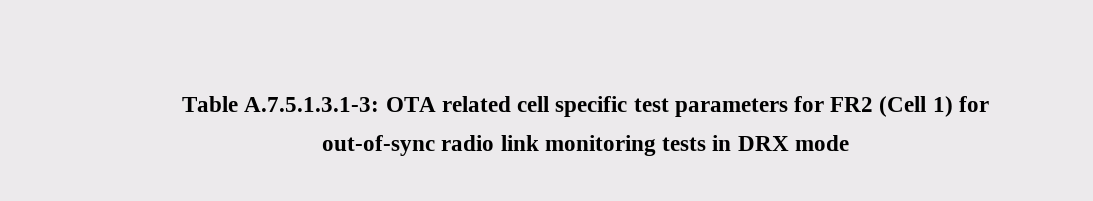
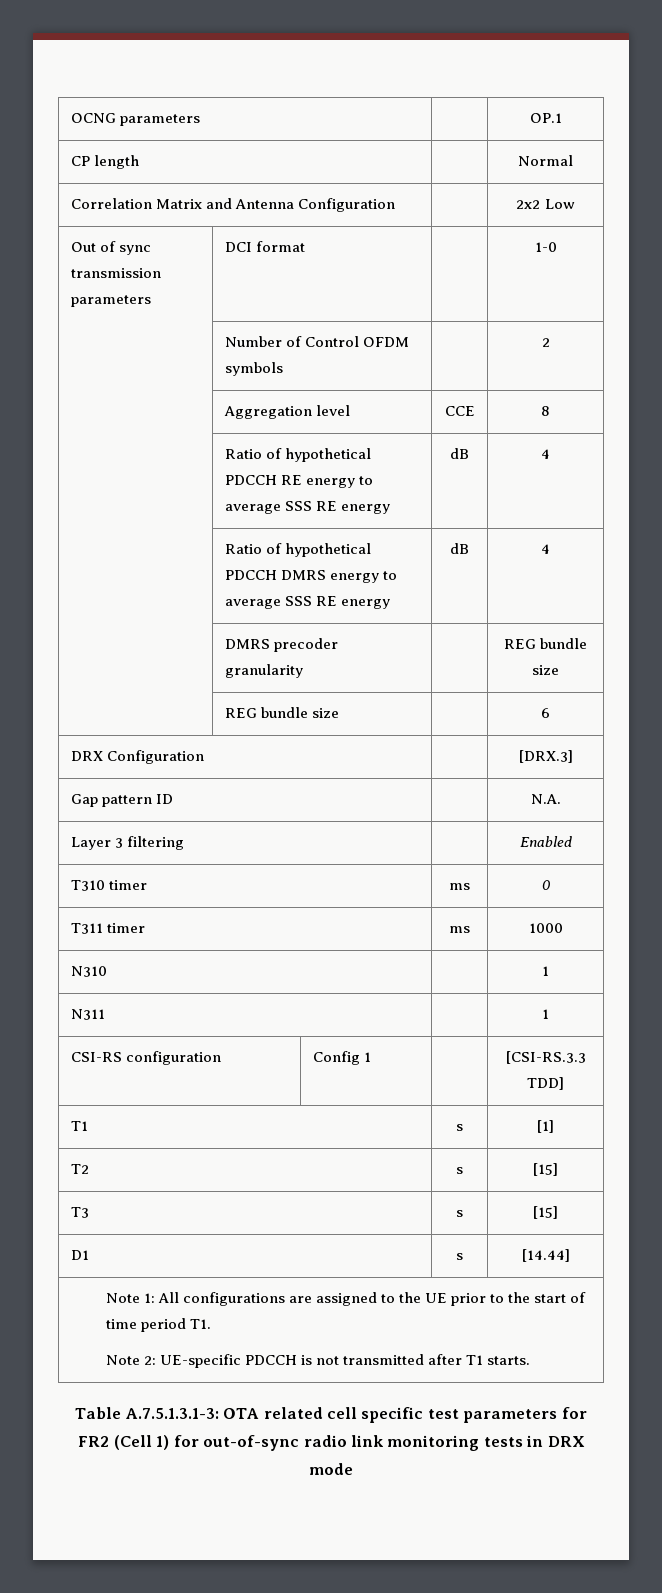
+ OCNG parameters | | OP.1
+ CP length | | Normal
+ Correlation Matrix and Antenna Configuration | | 2x2 Low
+ Out of sync transmission parameters | DCI format | | 1-0
+ | Number of Control OFDM symbols | | 2
+ | Aggregation level | CCE | 8
+ | Ratio of hypothetical PDCCH RE energy to average SSS RE energy | dB | 4
+ | Ratio of hypothetical PDCCH DMRS energy to average SSS RE energy | dB | 4
+ | DMRS precoder granularity | | REG bundle size
+ | REG bundle size | | 6
+ DRX Configuration | | [DRX.3]
+ Gap pattern ID | | N.A.
+ Layer 3 filtering | | Enabled
+ T310 timer | ms | 0
+ T311 timer | ms | 1000
+ N310 | | 1
+ N311 | | 1
+ CSI-RS configuration | Config 1 | | [CSI-RS.3.3 TDD]
+ T1 | s | [1]
+ T2 | s | [15]
+ T3 | s | [15]
+ D1 | s | [14.44]
+ Note 1: All configurations are assigned to the UE prior to the start of time period T1.
+ Note 2: UE-specific PDCCH is not transmitted after T1 starts.

